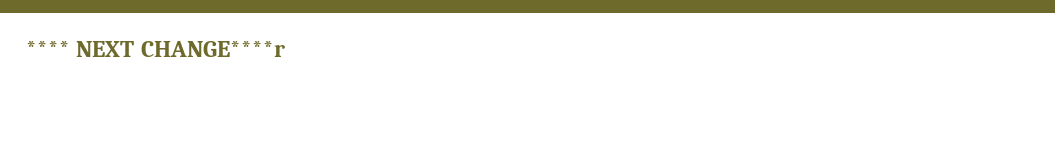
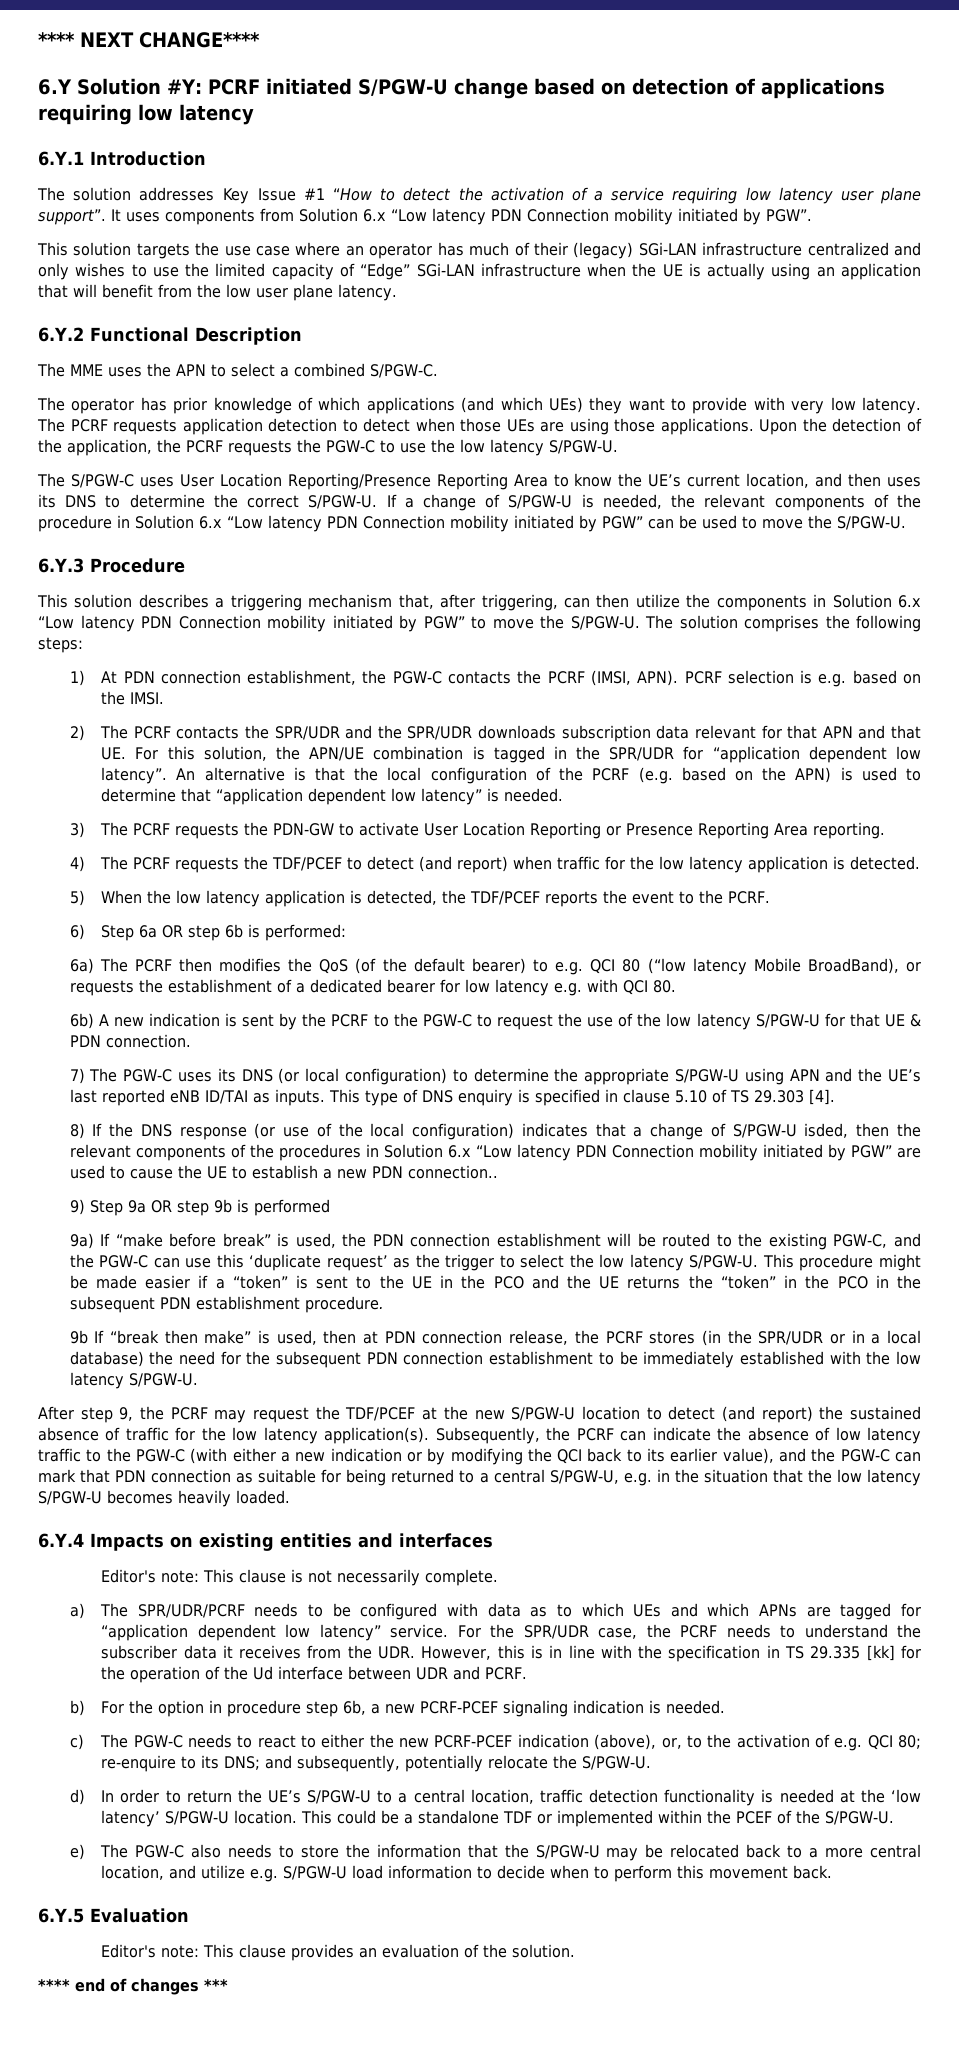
- **** NEXT CHANGE****r
+ **** NEXT CHANGE****
+ 6.Y Solution #Y: PCRF initiated S/PGW-U change based on detection of applications requiring low latency
+ 6.Y.1 Introduction
+ The solution addresses Key Issue #1 “How to detect the activation of a service requiring low latency user plane support”. It uses components from Solution 6.x “Low latency PDN Connection mobility initiated by PGW”.
+ This solution targets the use case where an operator has much of their (legacy) SGi-LAN infrastructure centralized and only wishes to use the limited capacity of “Edge” SGi-LAN infrastructure when the UE is actually using an application that will benefit from the low user plane latency.
+ 6.Y.2 Functional Description
+ The MME uses the APN to select a combined S/PGW-C.
+ The operator has prior knowledge of which applications (and which UEs) they want to provide with very low latency. The PCRF requests application detection to detect when those UEs are using those applications. Upon the detection of the application, the PCRF requests the PGW-C to use the low latency S/PGW-U.
+ The S/PGW-C uses User Location Reporting/Presence Reporting Area to know the UE’s current location, and then uses its DNS to determine the correct S/PGW-U. If a change of S/PGW-U is needed, the relevant components of the procedure in Solution 6.x “Low latency PDN Connection mobility initiated by PGW” can be used to move the S/PGW-U.
+ 6.Y.3 Procedure
+ This solution describes a triggering mechanism that, after triggering, can then utilize the components in Solution 6.x “Low latency PDN Connection mobility initiated by PGW” to move the S/PGW-U. The solution comprises the following steps:
+ 1) At PDN connection establishment, the PGW-C contacts the PCRF (IMSI, APN). PCRF selection is e.g. based on the IMSI.
+ 2) The PCRF contacts the SPR/UDR and the SPR/UDR downloads subscription data relevant for that APN and that UE. For this solution, the APN/UE combination is tagged in the SPR/UDR for “application dependent low latency”. An alternative is that the local configuration of the PCRF (e.g. based on the APN) is used to determine that “application dependent low latency” is needed.
+ 3) The PCRF requests the PDN-GW to activate User Location Reporting or Presence Reporting Area reporting.
+ 4) The PCRF requests the TDF/PCEF to detect (and report) when traffic for the low latency application is detected.
+ 5) When the low latency application is detected, the TDF/PCEF reports the event to the PCRF.
+ 6) Step 6a OR step 6b is performed:
+ 6a) The PCRF then modifies the QoS (of the default bearer) to e.g. QCI 80 (“low latency Mobile BroadBand), or requests the establishment of a dedicated bearer for low latency e.g. with QCI 80.
+ 6b) A new indication is sent by the PCRF to the PGW-C to request the use of the low latency S/PGW-U for that UE & PDN connection.
+ 7) The PGW-C uses its DNS (or local configuration) to determine the appropriate S/PGW-U using APN and the UE’s last reported eNB ID/TAI as inputs. This type of DNS enquiry is specified in clause 5.10 of TS 29.303 [4].
+ 8) If the DNS response (or use of the local configuration) indicates that a change of S/PGW-U isded, then the relevant components of the procedures in Solution 6.x “Low latency PDN Connection mobility initiated by PGW” are used to cause the UE to establish a new PDN connection..
+ 9) Step 9a OR step 9b is performed
+ 9a) If “make before break” is used, the PDN connection establishment will be routed to the existing PGW-C, and the PGW-C can use this ‘duplicate request’ as the trigger to select the low latency S/PGW-U. This procedure might be made easier if a “token” is sent to the UE in the PCO and the UE returns the “token” in the PCO in the subsequent PDN establishment procedure.
+ 9b If “break then make” is used, then at PDN connection release, the PCRF stores (in the SPR/UDR or in a local database) the need for the subsequent PDN connection establishment to be immediately established with the low latency S/PGW-U.
+ After step 9, the PCRF may request the TDF/PCEF at the new S/PGW-U location to detect (and report) the sustained absence of traffic for the low latency application(s). Subsequently, the PCRF can indicate the absence of low latency traffic to the PGW-C (with either a new indication or by modifying the QCI back to its earlier value), and the PGW-C can mark that PDN connection as suitable for being returned to a central S/PGW-U, e.g. in the situation that the low latency S/PGW-U becomes heavily loaded.
+ 6.Y.4 Impacts on existing entities and interfaces
+ Editor's note: This clause is not necessarily complete.
+ a) The SPR/UDR/PCRF needs to be configured with data as to which UEs and which APNs are tagged for “application dependent low latency” service. For the SPR/UDR case, the PCRF needs to understand the subscriber data it receives from the UDR. However, this is in line with the specification in TS 29.335 [kk] for the operation of the Ud interface between UDR and PCRF.
+ b) For the option in procedure step 6b, a new PCRF-PCEF signaling indication is needed.
+ c) The PGW-C needs to react to either the new PCRF-PCEF indication (above), or, to the activation of e.g. QCI 80; re-enquire to its DNS; and subsequently, potentially relocate the S/PGW-U.
+ d) In order to return the UE’s S/PGW-U to a central location, traffic detection functionality is needed at the ‘low latency’ S/PGW-U location. This could be a standalone TDF or implemented within the PCEF of the S/PGW-U.
+ e) The PGW-C also needs to store the information that the S/PGW-U may be relocated back to a more central location, and utilize e.g. S/PGW-U load information to decide when to perform this movement back.
+ 6.Y.5 Evaluation
+ Editor's note: This clause provides an evaluation of the solution.
+ **** end of changes ***

